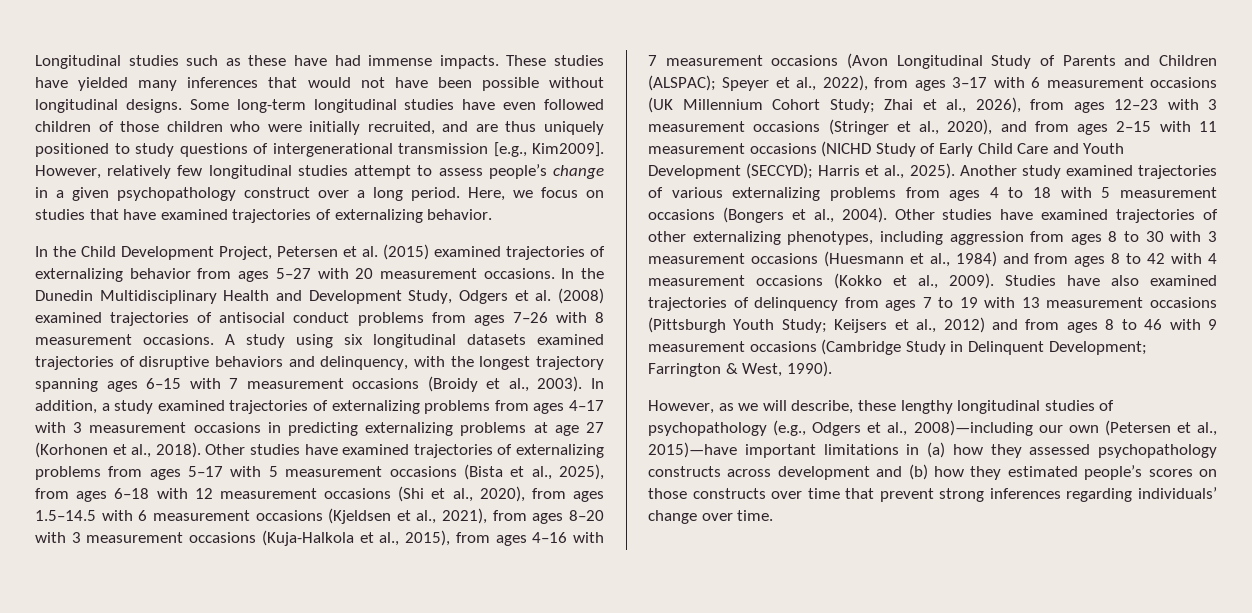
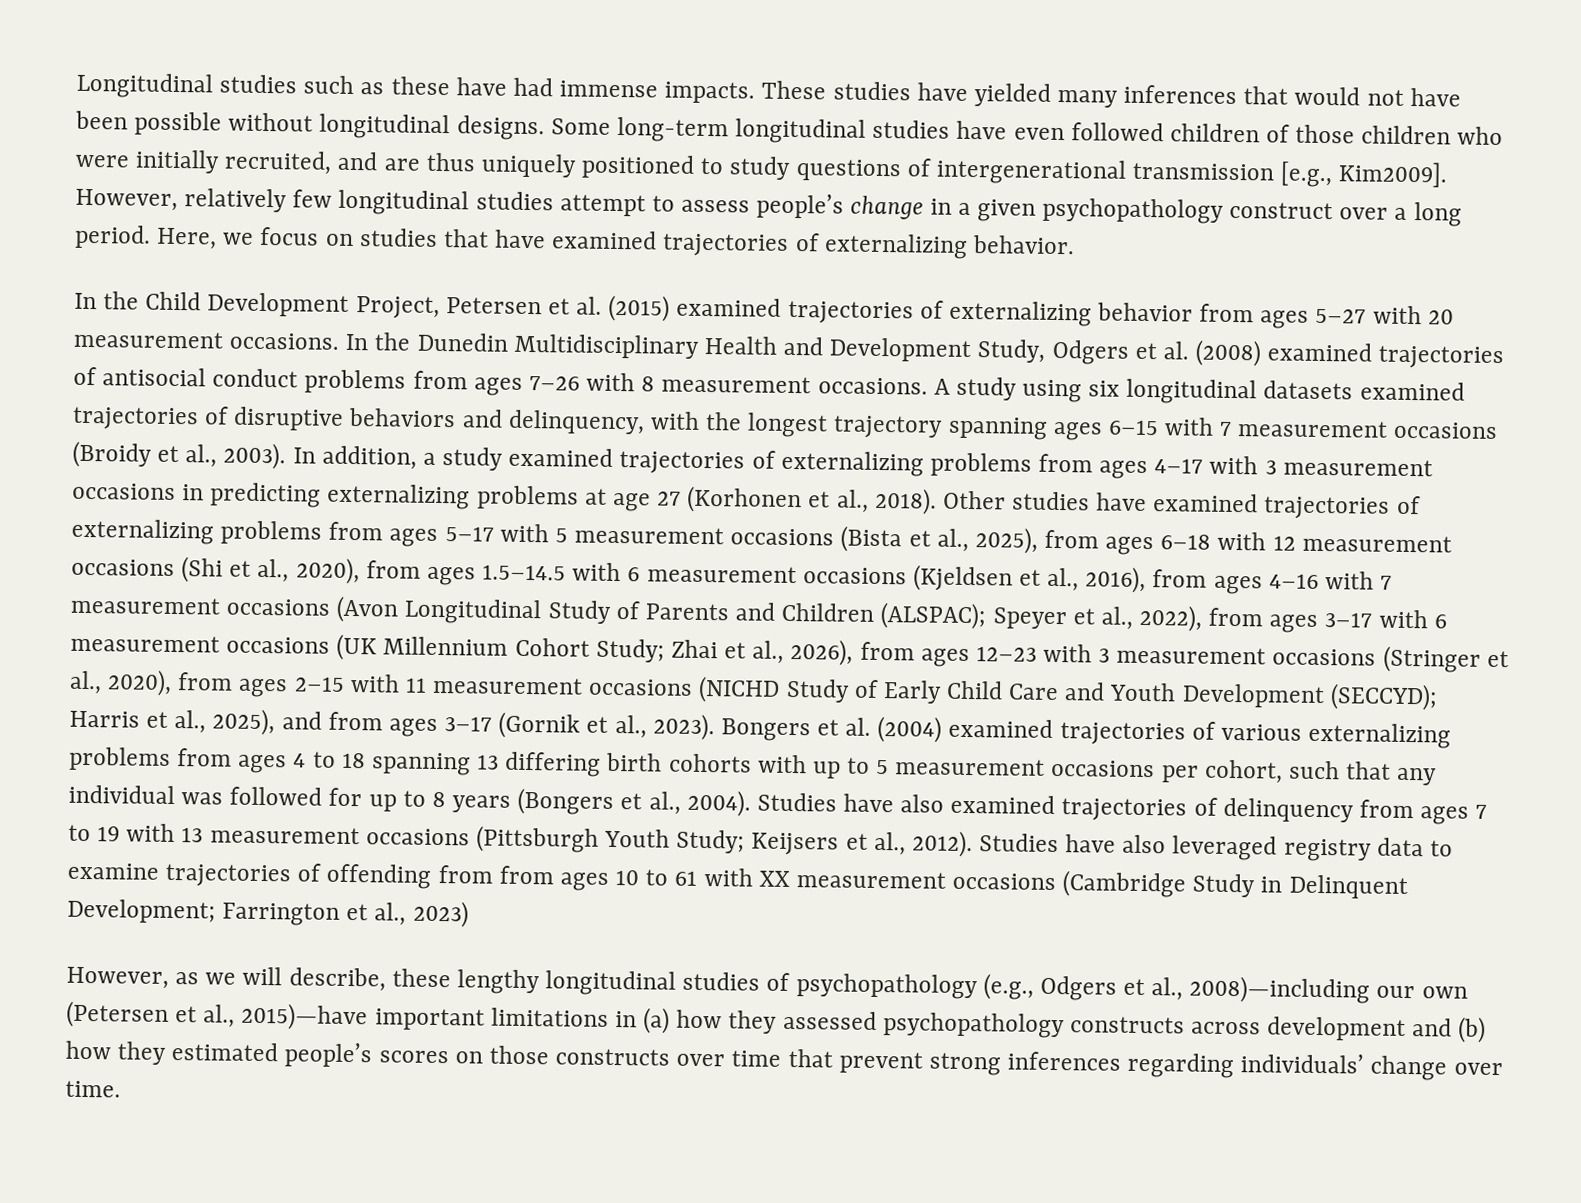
- Other studies have examined trajectories of externalizing problems from ages 5–17 with 5 measurement occasions (Bista et al., 2025), from ages 6–18 with 12 measurement occasions (Shi et al., 2020), from ages 1.5–14.5 with 6 measurement occasions (Kjeldsen et al., 2021), from ages 8–20 with 3 measurement occasions (Kuja-Halkola et al., 2015), from ages 4–16 with 7 measurement occasions (Avon Longitudinal Study of Parents and Children (ALSPAC);
+ Other studies have examined trajectories of externalizing problems from ages 5–17 with 5 measurement occasions (Bista et al., 2025), from ages 6–18 with 12 measurement occasions (Shi et al., 2020), from ages 1.5–14.5 with 6 measurement occasions (Kjeldsen et al., 2016), from ages 4–16 with 7 measurement occasions (Avon Longitudinal Study of Parents and Children (ALSPAC);
- Zhai et al., 2026), from ages 12–23 with 3 measurement occasions (Stringer et al., 2020), and from ages 2–15 with 11 measurement occasions (NICHD Study of Early Child Care and Youth Development (SECCYD);
+ Zhai et al., 2026), from ages 12–23 with 3 measurement occasions (Stringer et al., 2020), from ages 2–15 with 11 measurement occasions (NICHD Study of Early Child Care and Youth Development (SECCYD);
- Harris et al., 2025). Another study examined trajectories of various externalizing problems from ages 4 to 18 with 5 measurement occasions (Bongers et al., 2004). Other studies have examined trajectories of other externalizing phenotypes, including aggression from ages 8 to 30 with 3 measurement occasions (Huesmann et al., 1984) and from ages 8 to 42 with 4 measurement occasions (Kokko et al., 2009).
+ Harris et al., 2025), and from ages 3–17 (Gornik et al., 2023). Bongers et al. (2004) examined trajectories of various externalizing problems from ages 4 to 18 spanning 13 differing birth cohorts with up to 5 measurement occasions per cohort, such that any individual was followed for up to 8 years (Bongers et al., 2004).
- Studies have also examined trajectories of delinquency from ages 7 to 19 with 13 measurement occasions (Pittsburgh Youth Study; Keijsers et al., 2012) and from ages 8 to 46 with 9 measurement occasions (Cambridge Study in Delinquent Development; Farrington & West, 1990).
+ Studies have also examined trajectories of delinquency from ages 7 to 19 with 13 measurement occasions (Pittsburgh Youth Study; Keijsers et al., 2012). Studies have also leveraged registry data to examine trajectories of offending from from ages 10 to 61 with XX measurement occasions (Cambridge Study in Delinquent Development; Farrington et al., 2023)

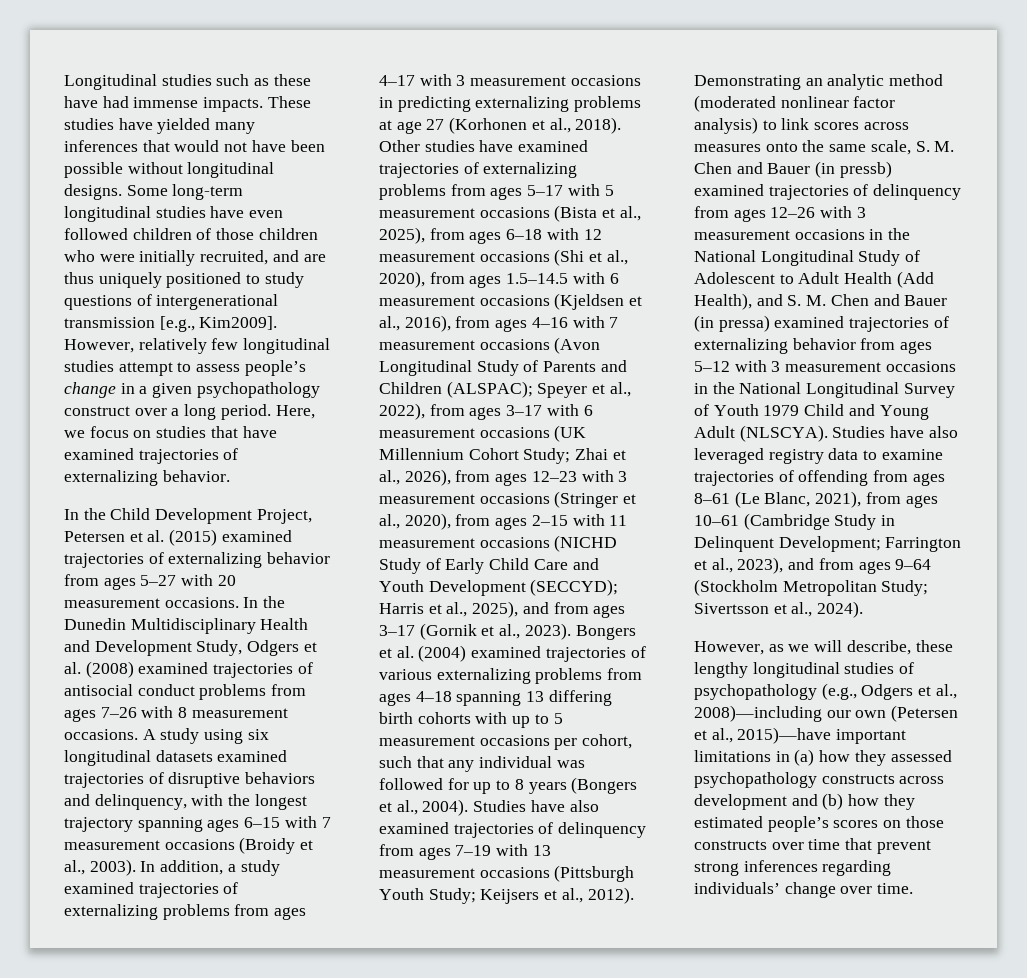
- Bongers et al. (2004) examined trajectories of various externalizing problems from ages 4 to 18 spanning 13 differing birth cohorts with up to 5 measurement occasions per cohort, such that any individual was followed for up to 8 years (Bongers et al., 2004).
+ Bongers et al. (2004) examined trajectories of various externalizing problems from ages 4–18 spanning 13 differing birth cohorts with up to 5 measurement occasions per cohort, such that any individual was followed for up to 8 years (Bongers et al., 2004).
- Studies have also examined trajectories of delinquency from ages 7 to 19 with 13 measurement occasions (Pittsburgh Youth Study; Keijsers et al., 2012).
+ Studies have also examined trajectories of delinquency from ages 7–19 with 13 measurement occasions (Pittsburgh Youth Study; Keijsers et al., 2012).
+ Demonstrating an analytic method (moderated nonlinear factor analysis) to link scores across measures onto the same scale, S. M. Chen and Bauer (in pressb) examined trajectories of delinquency from ages 12–26 with 3 measurement occasions in the National Longitudinal Study of Adolescent to Adult Health (Add Health), and S. M. Chen and Bauer (in pressa) examined trajectories of externalizing behavior from ages 5–12 with 3 measurement occasions in the National Longitudinal Survey of Youth 1979 Child and Young Adult (NLSCYA).
- Studies have also leveraged registry data to examine trajectories of offending from from ages 10 to 61 with XX measurement occasions (Cambridge Study in Delinquent Development; Farrington et al., 2023)
+ Studies have also leveraged registry data to examine trajectories of offending from ages 8–61 (Le Blanc, 2021), from ages 10–61 (Cambridge Study in Delinquent Development; Farrington et al., 2023), and from ages 9–64 (Stockholm Metropolitan Study; Sivertsson et al., 2024).

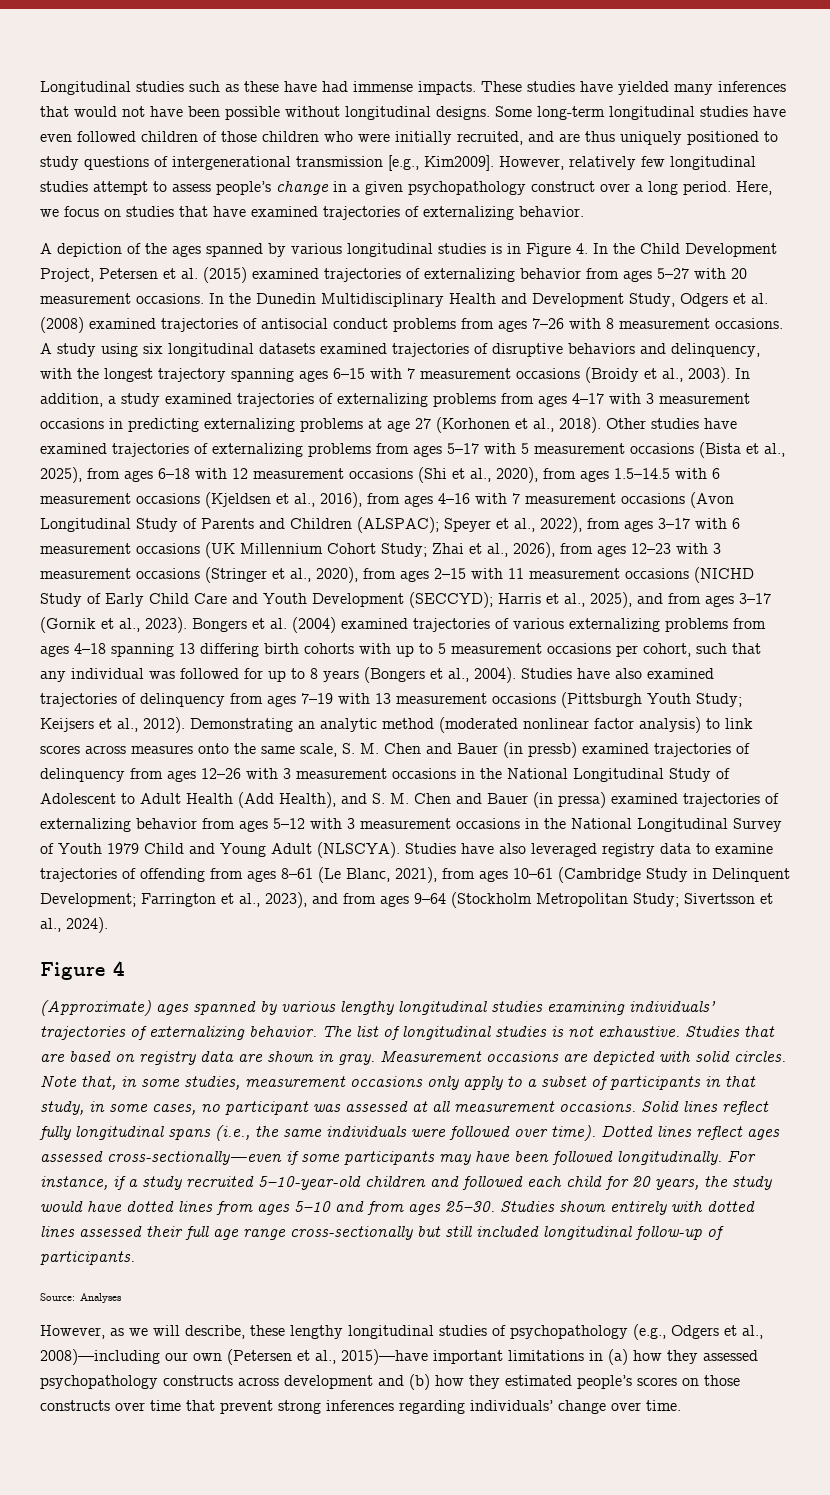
- In the Child Development Project, Petersen et al. (2015) examined trajectories of externalizing behavior from ages 5–27 with 20 measurement occasions.
+ A depiction of the ages spanned by various longitudinal studies is in Figure 4. In the Child Development Project, Petersen et al. (2015) examined trajectories of externalizing behavior from ages 5–27 with 20 measurement occasions.
+ Figure 4
+ (Approximate) ages spanned by various lengthy longitudinal studies examining individuals’ trajectories of externalizing behavior. The list of longitudinal studies is not exhaustive. Studies that are based on registry data are shown in gray. Measurement occasions are depicted with solid circles. Note that, in some studies, measurement occasions only apply to a subset of participants in that study, in some cases, no participant was assessed at all measurement occasions. Solid lines reflect fully longitudinal spans (i.e., the same individuals were followed over time). Dotted lines reflect ages assessed cross-sectionally—even if some participants may have been followed longitudinally. For instance, if a study recruited 5–10-year-old children and followed each child for 20 years, the study would have dotted lines from ages 5–10 and from ages 25–30. Studies shown entirely with dotted lines assessed their full age range cross-sectionally but still included longitudinal follow-up of participants.
+ Source: Analyses

